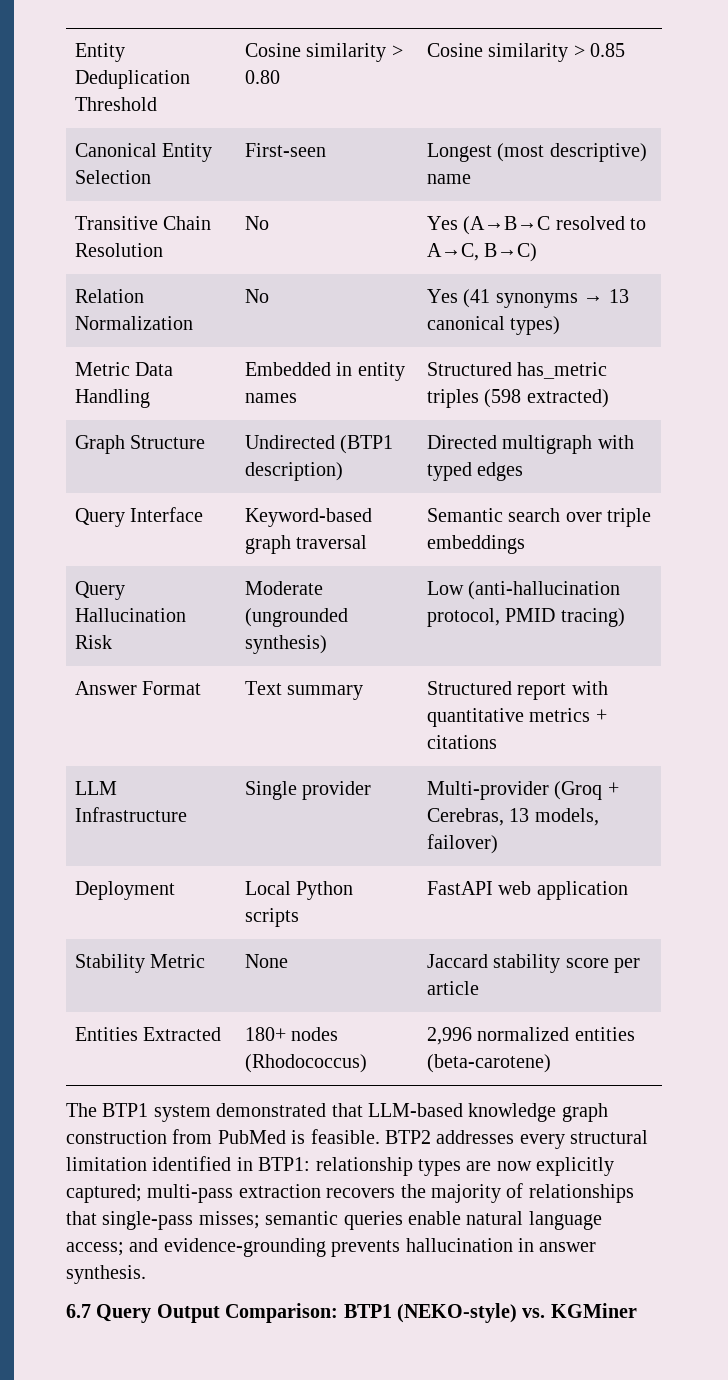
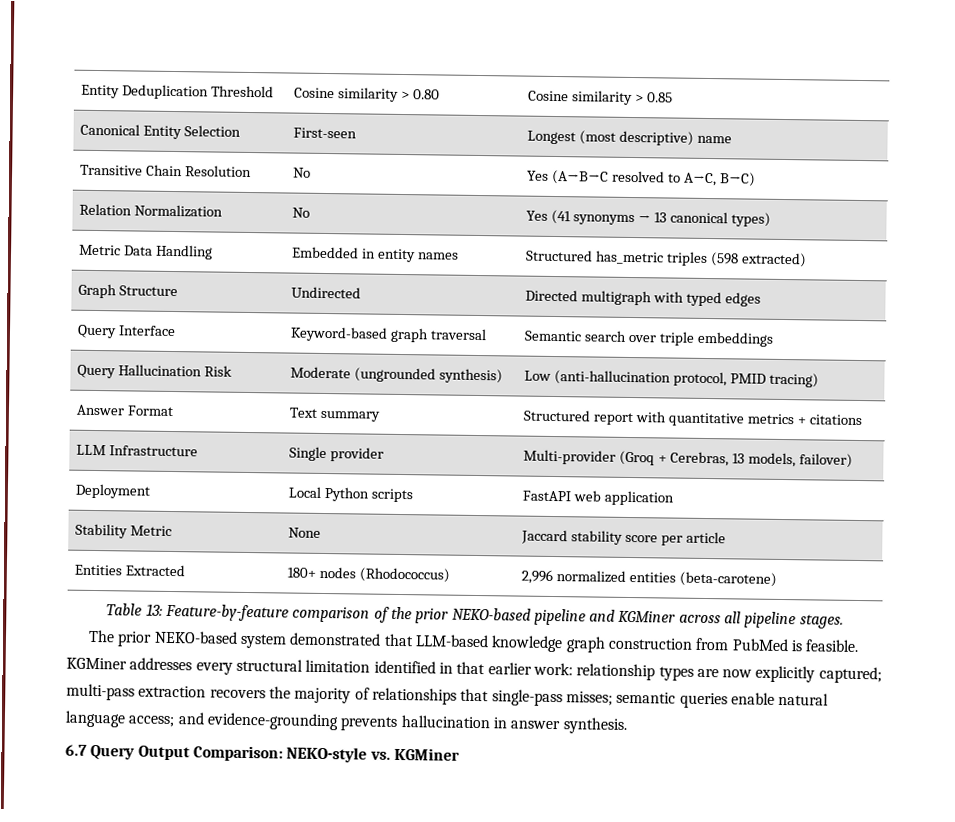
- Graph Structure | Undirected (BTP1 description) | Directed multigraph with typed edges
+ Graph Structure | Undirected | Directed multigraph with typed edges
+ Table 13: Feature-by-feature comparison of the prior NEKO-based pipeline and KGMiner across all pipeline stages.
- The BTP1 system demonstrated that LLM-based knowledge graph construction from PubMed is feasible.
+ The prior NEKO-based system demonstrated that LLM-based knowledge graph construction from PubMed is feasible.
- BTP2 addresses every structural limitation identified in BTP1: relationship types are now explicitly captured; multi-pass extraction recovers the majority of relationships that single-pass misses; semantic queries enable natural language access; and evidence-grounding prevents hallucination in answer synthesis.
+ KGMiner addresses every structural limitation identified in that earlier work: relationship types are now explicitly captured; multi-pass extraction recovers the majority of relationships that single-pass misses; semantic queries enable natural language access; and evidence-grounding prevents hallucination in answer synthesis.
- 6.7 Query Output Comparison: BTP1 (NEKO-style) vs. KGMiner
+ 6.7 Query Output Comparison: NEKO-style vs. KGMiner

